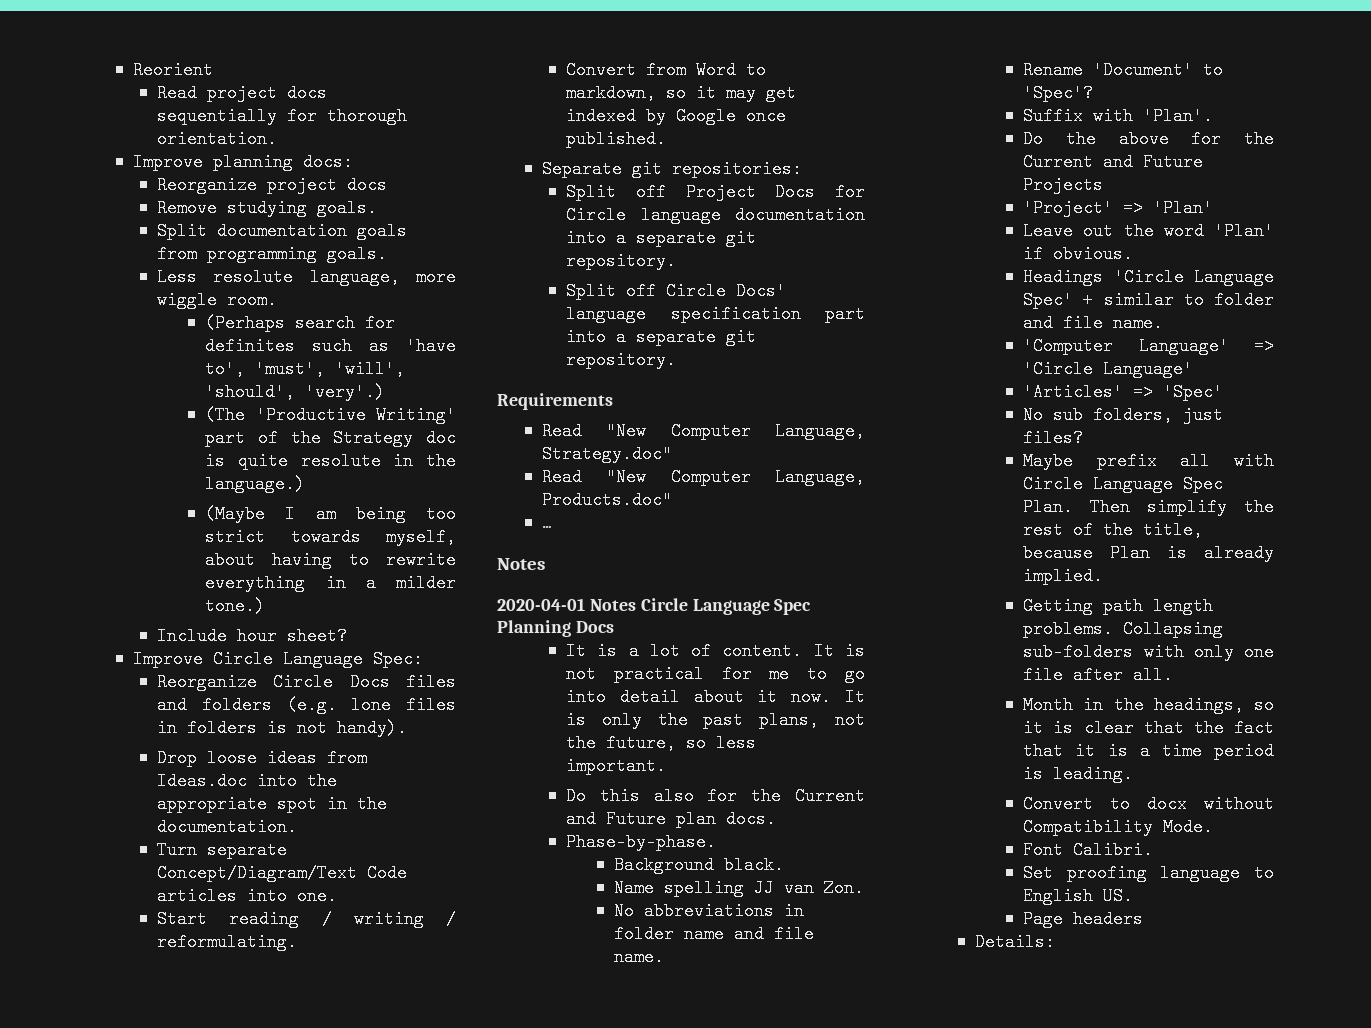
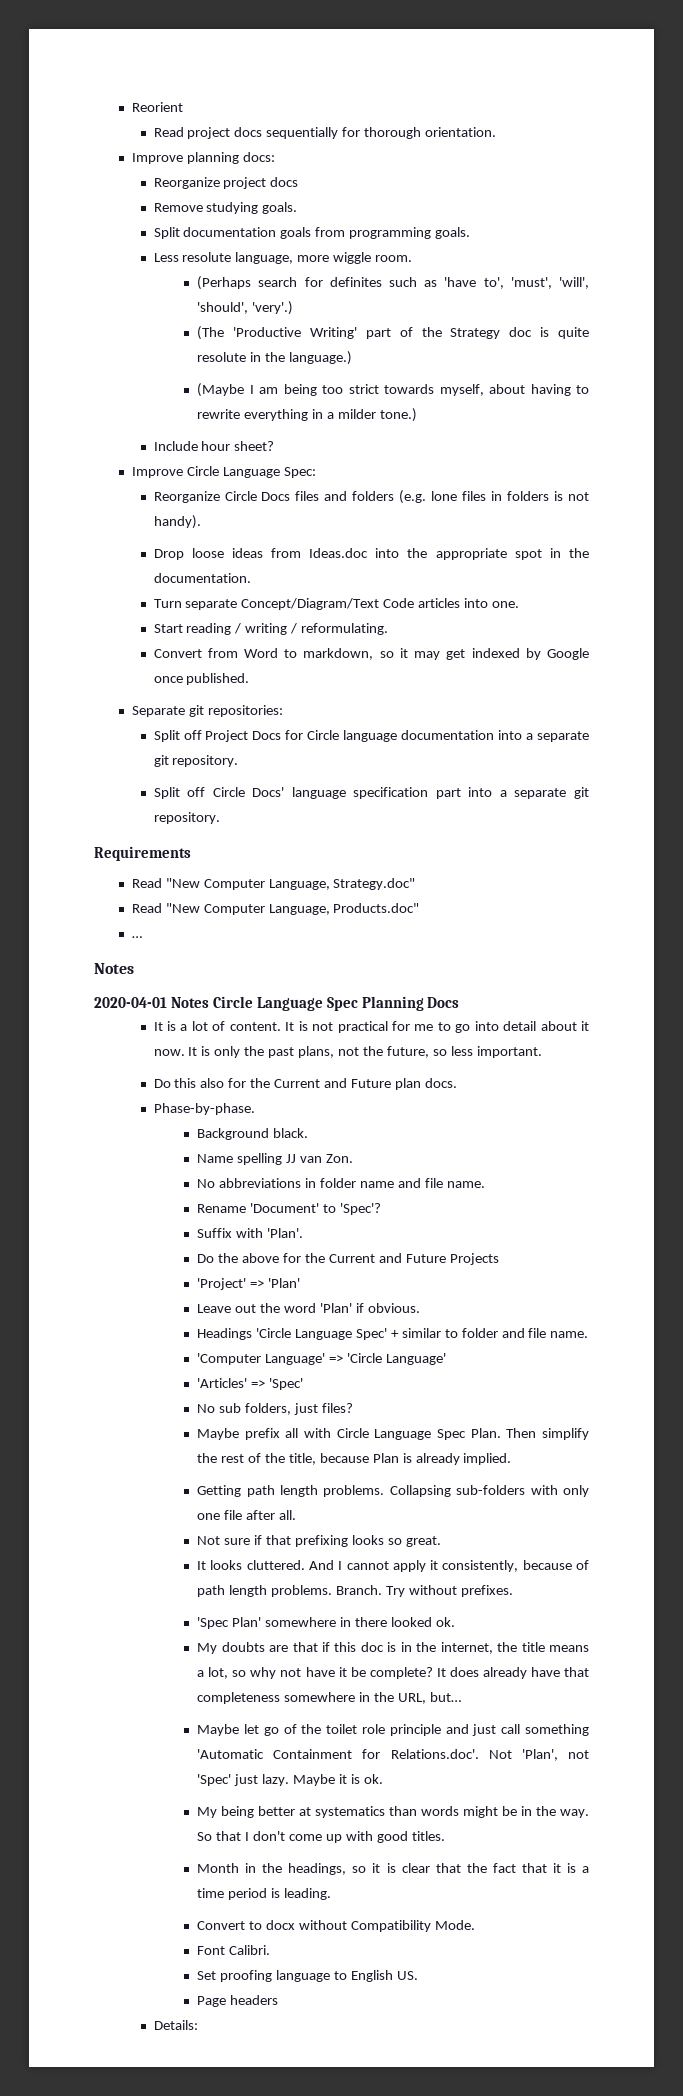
+ Not sure if that prefixing looks so great.
+ It looks cluttered. And I cannot apply it consistently, because of path length problems. Branch. Try without prefixes.
+ 'Spec Plan' somewhere in there looked ok.
+ My doubts are that if this doc is in the internet, the title means a lot, so why not have it be complete? It does already have that completeness somewhere in the URL, but…
+ Maybe let go of the toilet role principle and just call something 'Automatic Containment for Relations.doc'. Not 'Plan', not 'Spec' just lazy. Maybe it is ok.
+ My being better at systematics than words might be in the way. So that I don't come up with good titles.

